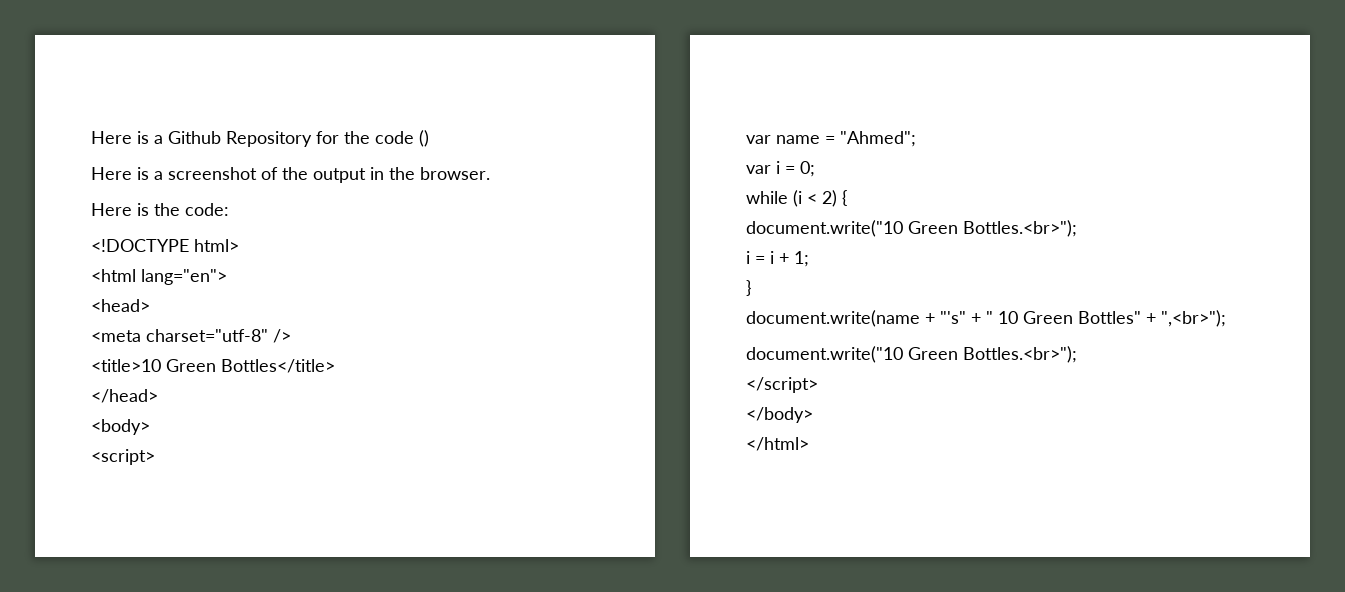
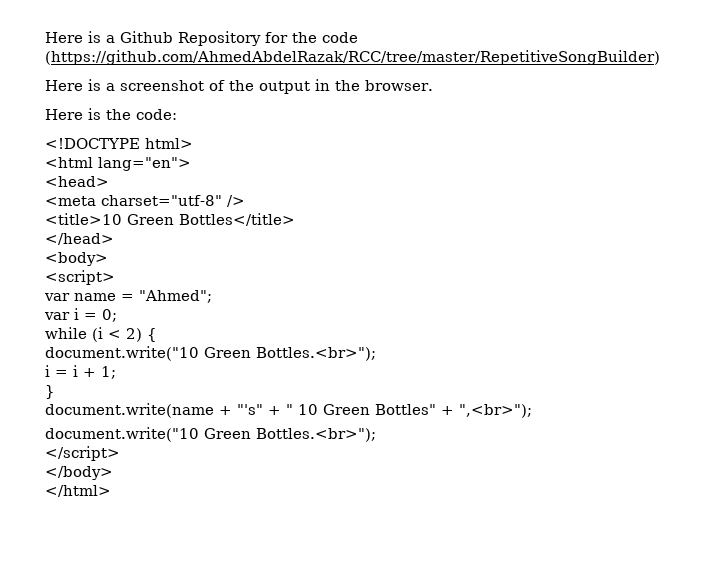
- Here is a Github Repository for the code ()
+ Here is a Github Repository for the code (https://github.com/AhmedAbdelRazak/RCC/tree/master/RepetitiveSongBuilder)

